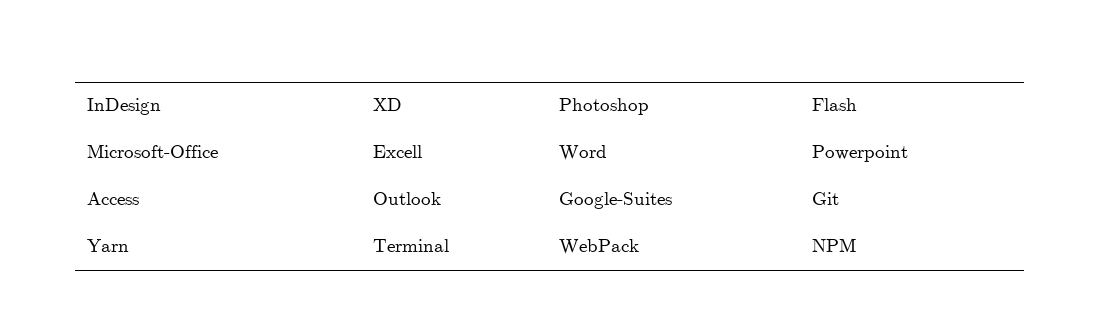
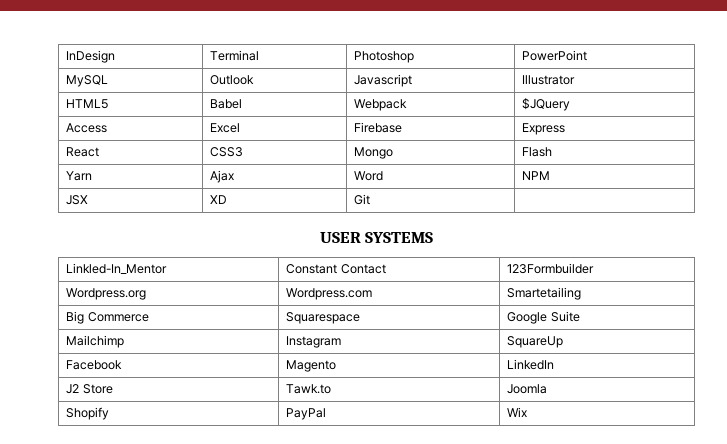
- InDesign | XD | Photoshop | Flash
- Microsoft-Office | Excell | Word | Powerpoint
- Access | Outlook | Google-Suites | Git
- Yarn | Terminal | WebPack | NPM
+ InDesign | Terminal | Photoshop | PowerPoint
+ MySQL | Outlook | Javascript | Illustrator
+ HTML5 | Babel | Webpack | $JQuery
+ Access | Excel | Firebase | Express
+ React | CSS3 | Mongo | Flash
+ Yarn | Ajax | Word | NPM
+ JSX | XD | Git |
+ USER SYSTEMS
+ Linkled-In_Mentor | Constant Contact | 123Formbuilder
+ Wordpress.org | Wordpress.com | Smartetailing
+ Big Commerce | Squarespace | Google Suite
+ Mailchimp | Instagram | SquareUp
+ Facebook | Magento | LinkedIn
+ J2 Store | Tawk.to | Joomla
+ Shopify | PayPal | Wix

